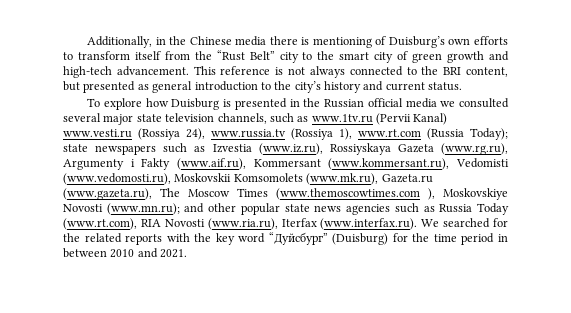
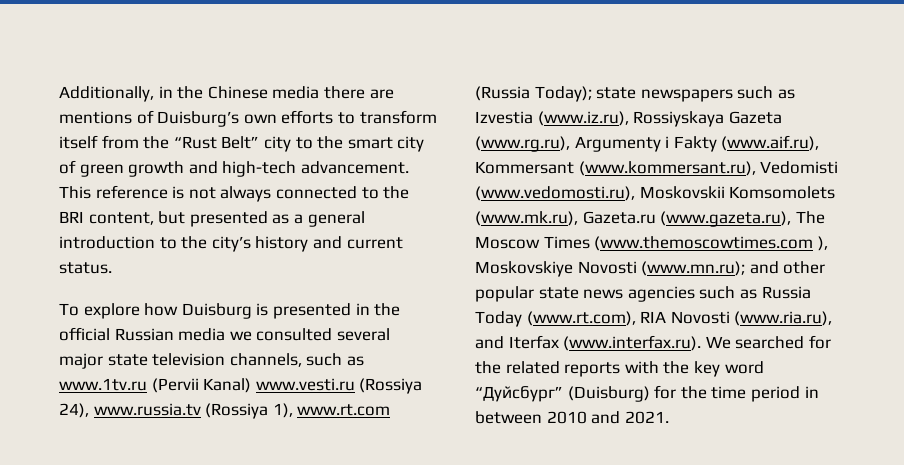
- Additionally, in the Chinese media there is mentioning of Duisburg’s own efforts to transform itself from the “Rust Belt” city to the smart city of green growth and high-tech advancement.
+ Additionally, in the Chinese media there are mentions of Duisburg’s own efforts to transform itself from the “Rust Belt” city to the smart city of green growth and high-tech advancement.
- This reference is not always connected to the BRI content, but presented as general introduction to the city’s history and current status.
+ This reference is not always connected to the BRI content, but presented as a general introduction to the city’s history and current status.
- To explore how Duisburg is presented in the Russian official media we consulted several major state television channels, such as www.1tv.ru (Pervii Kanal) www.vesti.ru (Rossiya 24), www.russia.tv (Rossiya 1), www.rt.com (Russia Today);
+ To explore how Duisburg is presented in the official Russian media we consulted several major state television channels, such as www.1tv.ru (Pervii Kanal) www.vesti.ru (Rossiya 24), www.russia.tv (Rossiya 1), www.rt.com (Russia Today);
- and other popular state news agencies such as Russia Today (www.rt.com), RIA Novosti (www.ria.ru), Iterfax (www.interfax.ru). We searched for the related reports with the key word “Дуйсбург” (Duisburg) for the time period in between 2010 and 2021.
+ and other popular state news agencies such as Russia Today (www.rt.com), RIA Novosti (www.ria.ru), and Iterfax (www.interfax.ru). We searched for the related reports with the key word “Дуйсбург” (Duisburg) for the time period in between 2010 and 2021.

